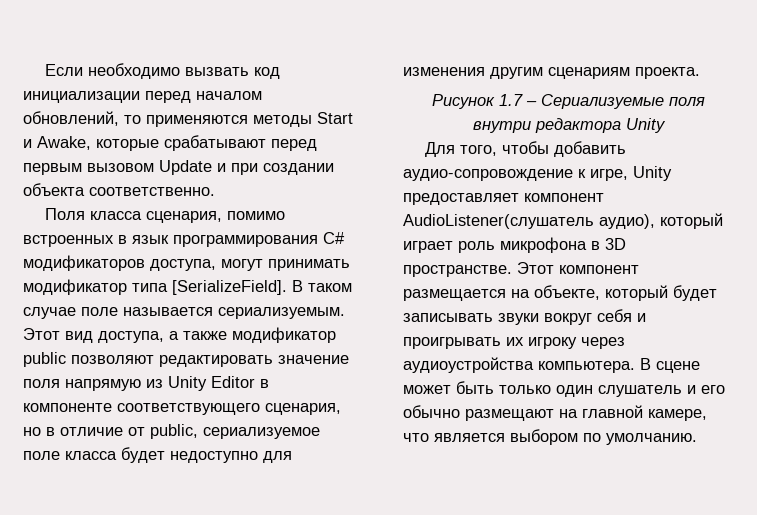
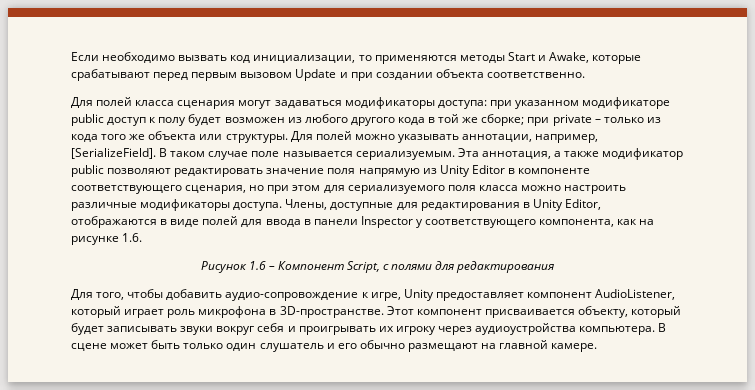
- Если необходимо вызвать код инициализации перед началом обновлений, то применяются методы Start и Awake, которые срабатывают перед первым вызовом Update и при создании объекта соответственно.
+ Если необходимо вызвать код инициализации, то применяются методы Start и Awake, которые срабатывают перед первым вызовом Update и при создании объекта соответственно.
- Поля класса сценария, помимо встроенных в язык программирования C# модификаторов доступа, могут принимать модификатор типа [SerializeField].
+ Для полей класса сценария могут задаваться модификаторы доступа: при указанном модификаторе public доступ к полу будет возможен из любого другого кода в той же сборке; при private – только из кода того же объекта или структуры. Для полей можно указывать аннотации, например, [SerializeField].
- Этот вид доступа, а также модификатор public позволяют редактировать значение поля напрямую из Unity Editor в компоненте соответствующего сценария, но в отличие от public, сериализуемое поле класса будет недоступно для изменения другим сценариям проекта.
- Рисунок 1.7 – Сериализуемые поля внутри редактора Unity
+ Эта аннотация, а также модификатор public позволяют редактировать значение поля напрямую из Unity Editor в компоненте соответствующего сценария, но при этом для сериализуемого поля класса можно настроить различные модификаторы доступа. Члены, доступные для редактирования в Unity Editor, отображаются в виде полей для ввода в панели Inspector у соответствующего компонента, как на рисунке 1.6.
+ Рисунок 1.6 – Компонент Script, с полями для редактирования
- Для того, чтобы добавить аудио-сопровождение к игре, Unity предоставляет компонент AudioListener(слушатель аудио), который играет роль микрофона в 3D пространстве. Этот компонент размещается на объекте, который будет записывать звуки вокруг себя и проигрывать их игроку через аудиоустройства компьютера.
+ Для того, чтобы добавить аудио-сопровождение к игре, Unity предоставляет компонент AudioListener, который играет роль микрофона в 3D-пространстве. Этот компонент присваивается объекту, который будет записывать звуки вокруг себя и проигрывать их игроку через аудиоустройства компьютера.
- В сцене может быть только один слушатель и его обычно размещают на главной камере, что является выбором по умолчанию.
+ В сцене может быть только один слушатель и его обычно размещают на главной камере.

